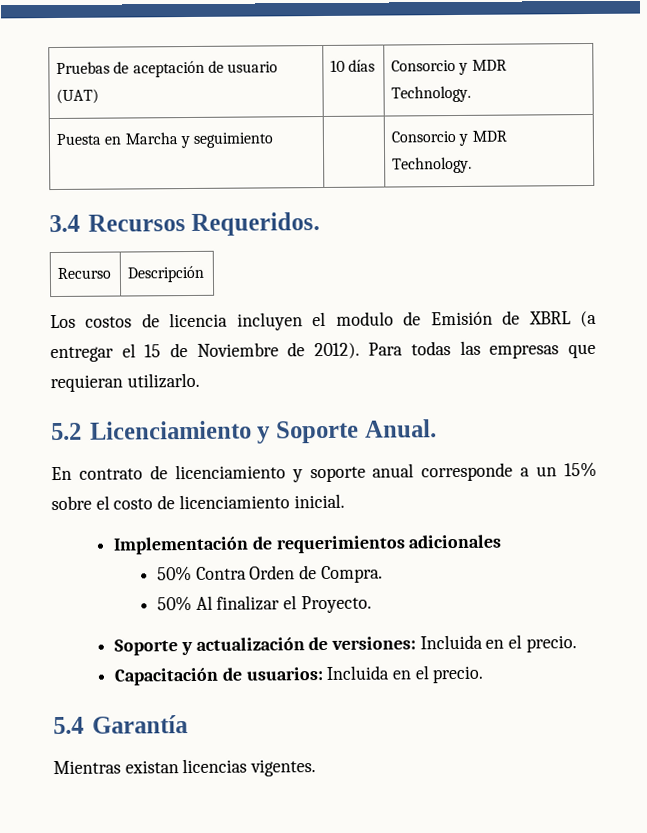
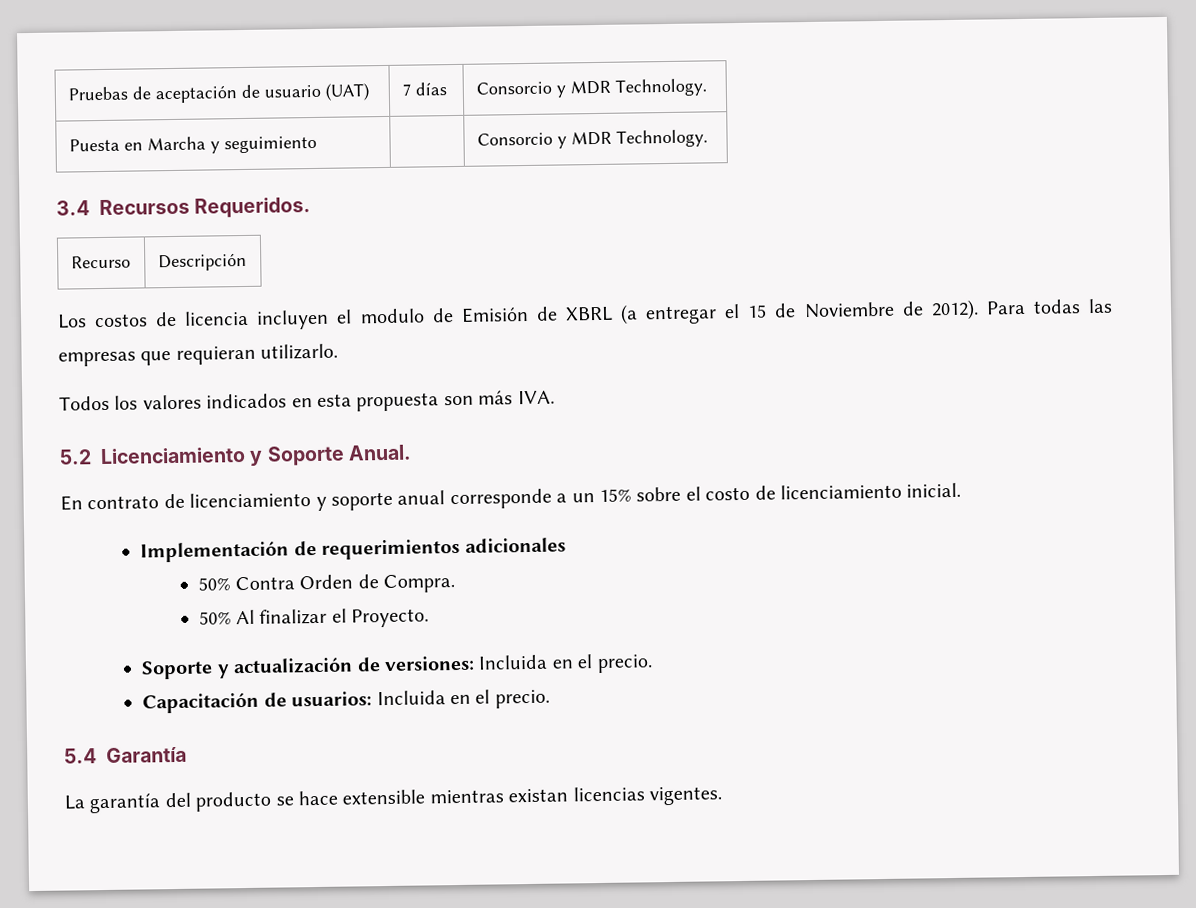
- Pruebas de aceptación de usuario (UAT) | 10 días | Consorcio y MDR Technology.
+ Pruebas de aceptación de usuario (UAT) | 7 días | Consorcio y MDR Technology.
+ Todos los valores indicados en esta propuesta son más IVA.
- Mientras existan licencias vigentes.
+ La garantía del producto se hace extensible mientras existan licencias vigentes.

